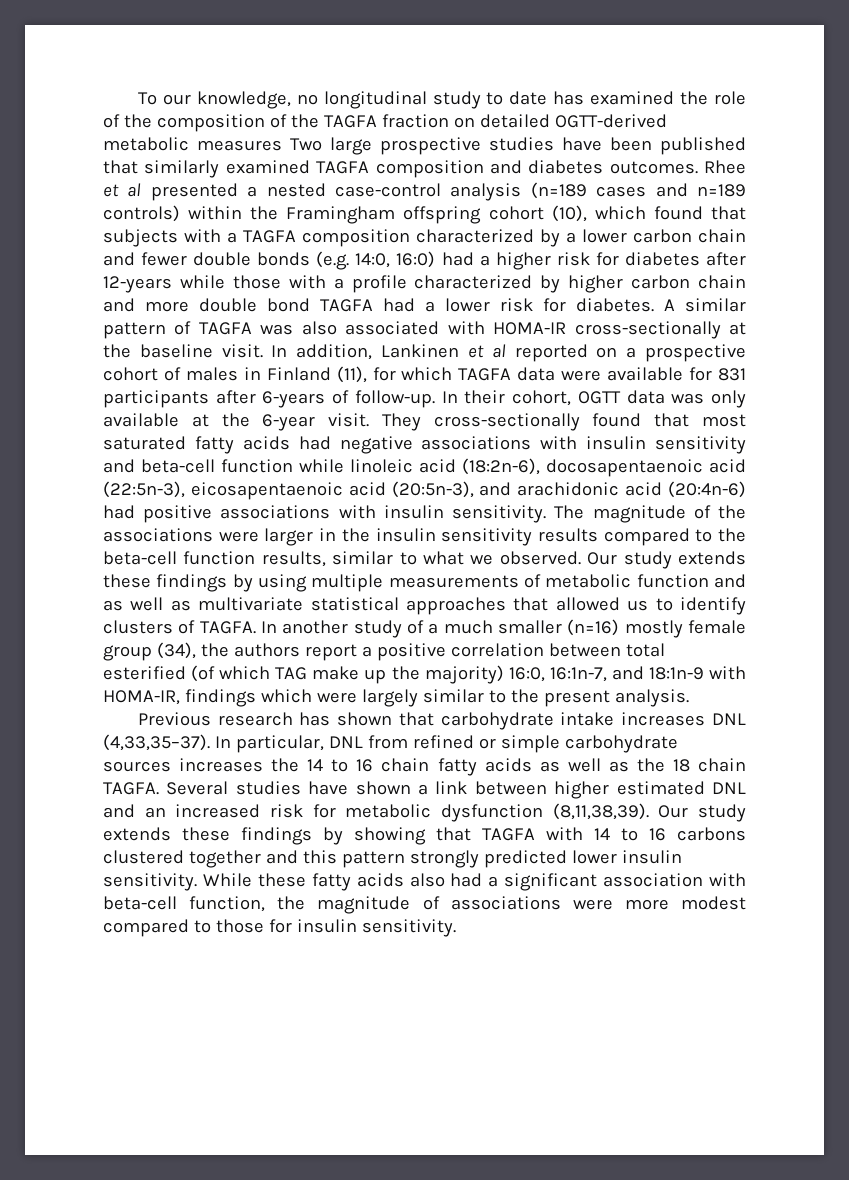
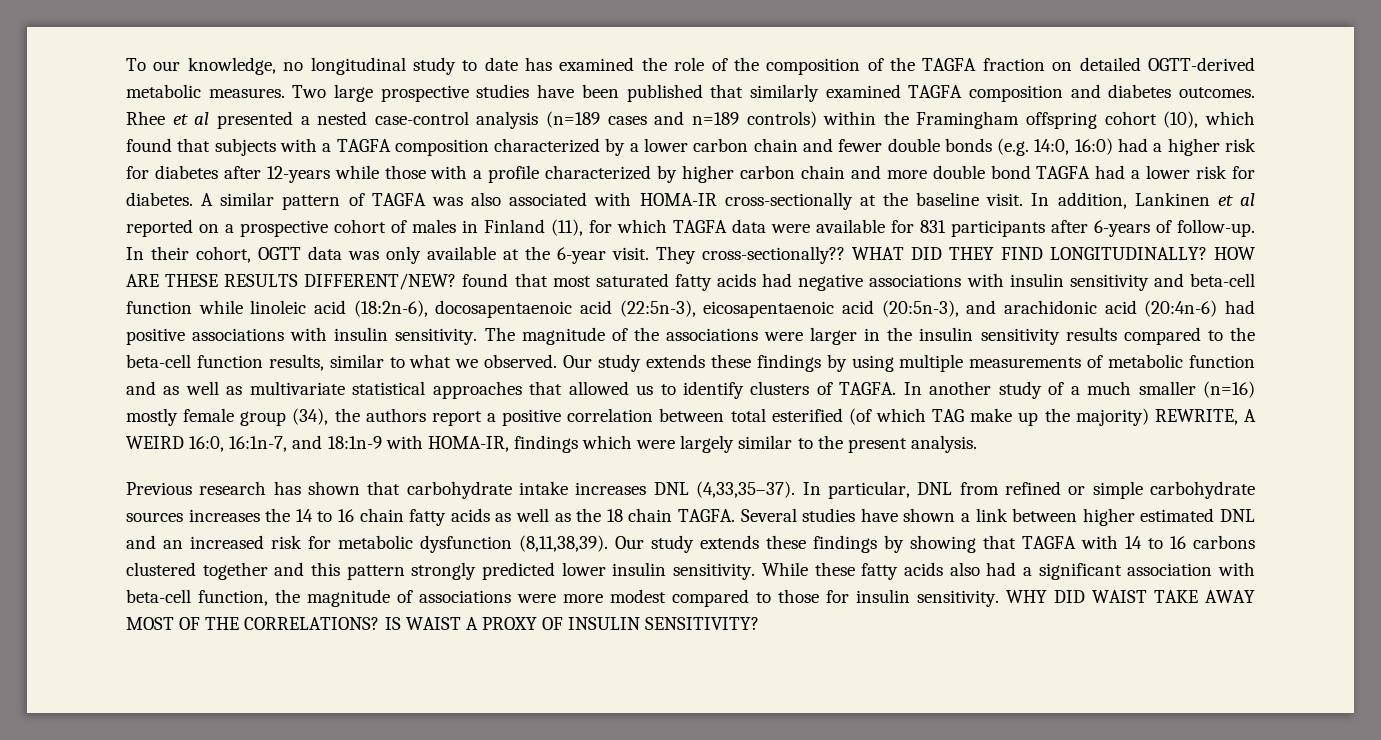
- To our knowledge, no longitudinal study to date has examined the role of the composition of the TAGFA fraction on detailed OGTT-derived metabolic measures Two large prospective studies have been published that similarly examined TAGFA composition and diabetes outcomes.
+ To our knowledge, no longitudinal study to date has examined the role of the composition of the TAGFA fraction on detailed OGTT-derived metabolic measures. Two large prospective studies have been published that similarly examined TAGFA composition and diabetes outcomes.
- They cross-sectionally found that most saturated fatty acids had negative associations with insulin sensitivity and beta-cell function while linoleic acid (18:2n-6), docosapentaenoic acid (22:5n-3), eicosapentaenoic acid (20:5n-3), and arachidonic acid (20:4n-6) had positive associations with insulin sensitivity.
+ They cross-sectionally?? WHAT DID THEY FIND LONGITUDINALLY? HOW ARE THESE RESULTS DIFFERENT/NEW? found that most saturated fatty acids had negative associations with insulin sensitivity and beta-cell function while linoleic acid (18:2n-6), docosapentaenoic acid (22:5n-3), eicosapentaenoic acid (20:5n-3), and arachidonic acid (20:4n-6) had positive associations with insulin sensitivity.
- In another study of a much smaller (n=16) mostly female group (34), the authors report a positive correlation between total esterified (of which TAG make up the majority) 16:0, 16:1n-7, and 18:1n-9 with HOMA-IR, findings which were largely similar to the present analysis.
+ In another study of a much smaller (n=16) mostly female group (34), the authors report a positive correlation between total esterified (of which TAG make up the majority) REWRITE, A WEIRD 16:0, 16:1n-7, and 18:1n-9 with HOMA-IR, findings which were largely similar to the present analysis.
+ WHY DID WAIST TAKE AWAY MOST OF THE CORRELATIONS? IS WAIST A PROXY OF INSULIN SENSITIVITY?

